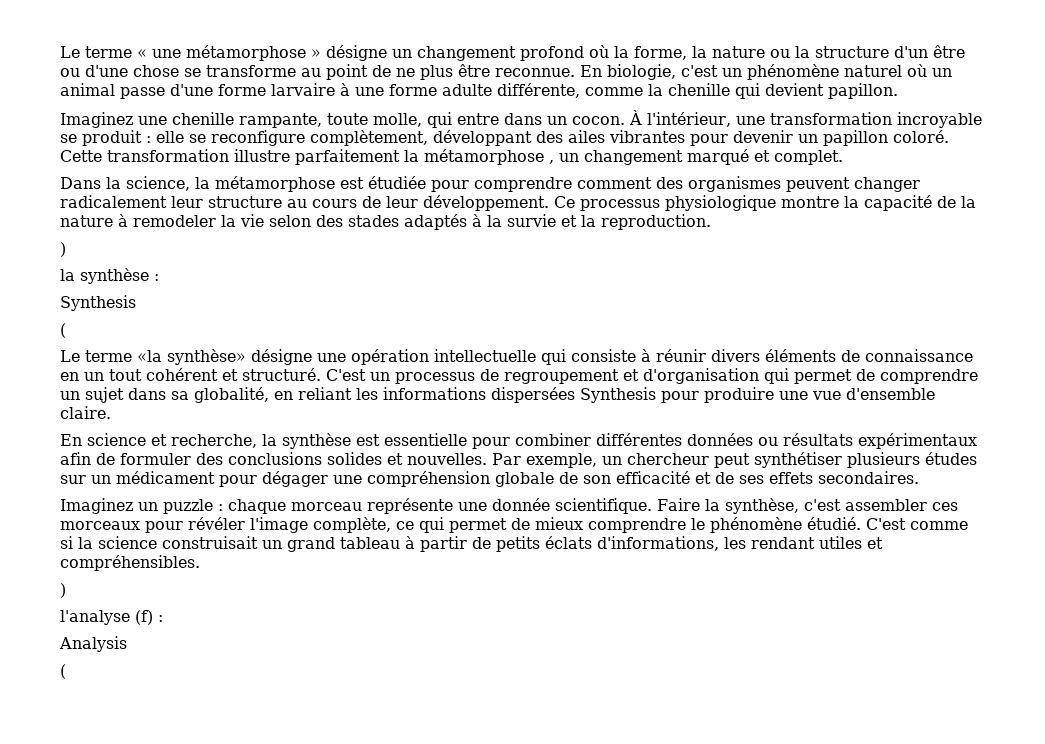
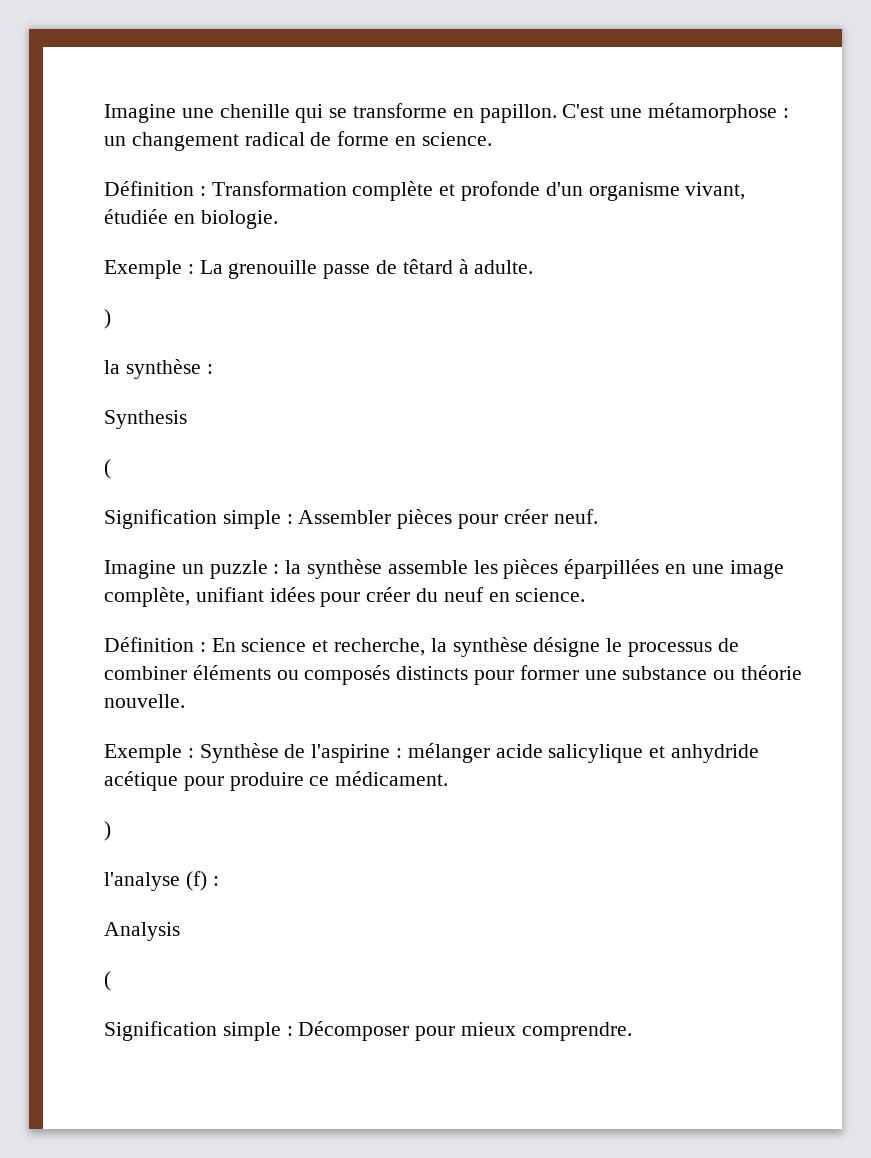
- Le terme « une métamorphose » désigne un changement profond où la forme, la nature ou la structure d'un être ou d'une chose se transforme au point de ne plus être reconnue. En biologie, c'est un phénomène naturel où un animal passe d'une forme larvaire à une forme adulte différente, comme la chenille qui devient papillon.
- Imaginez une chenille rampante, toute molle, qui entre dans un cocon. À l'intérieur, une transformation incroyable se produit : elle se reconfigure complètement, développant des ailes vibrantes pour devenir un papillon coloré. Cette transformation illustre parfaitement la métamorphose , un changement marqué et complet.
- Dans la science, la métamorphose est étudiée pour comprendre comment des organismes peuvent changer radicalement leur structure au cours de leur développement. Ce processus physiologique montre la capacité de la nature à remodeler la vie selon des stades adaptés à la survie et la reproduction.
+ Imagine une chenille qui se transforme en papillon. C'est une métamorphose : un changement radical de forme en science.
+ Définition : Transformation complète et profonde d'un organisme vivant, étudiée en biologie.
+ Exemple : La grenouille passe de têtard à adulte.
- Le terme «la synthèse» désigne une opération intellectuelle qui consiste à réunir divers éléments de connaissance en un tout cohérent et structuré. C'est un processus de regroupement et d'organisation qui permet de comprendre un sujet dans sa globalité, en reliant les informations dispersées Synthesis pour produire une vue d'ensemble claire.
- En science et recherche, la synthèse est essentielle pour combiner différentes données ou résultats expérimentaux afin de formuler des conclusions solides et nouvelles. Par exemple, un chercheur peut synthétiser plusieurs études sur un médicament pour dégager une compréhension globale de son efficacité et de ses effets secondaires.
- Imaginez un puzzle : chaque morceau représente une donnée scientifique. Faire la synthèse, c'est assembler ces morceaux pour révéler l'image complète, ce qui permet de mieux comprendre le phénomène étudié. C'est comme si la science construisait un grand tableau à partir de petits éclats d'informations, les rendant utiles et compréhensibles.
+ Signification simple : Assembler pièces pour créer neuf.
+ Imagine un puzzle : la synthèse assemble les pièces éparpillées en une image complète, unifiant idées pour créer du neuf en science.
+ Définition : En science et recherche, la synthèse désigne le processus de combiner éléments ou composés distincts pour former une substance ou théorie nouvelle.
+ Exemple : Synthèse de l'aspirine : mélanger acide salicylique et anhydride acétique pour produire ce médicament.
+ Signification simple : Décomposer pour mieux comprendre.

